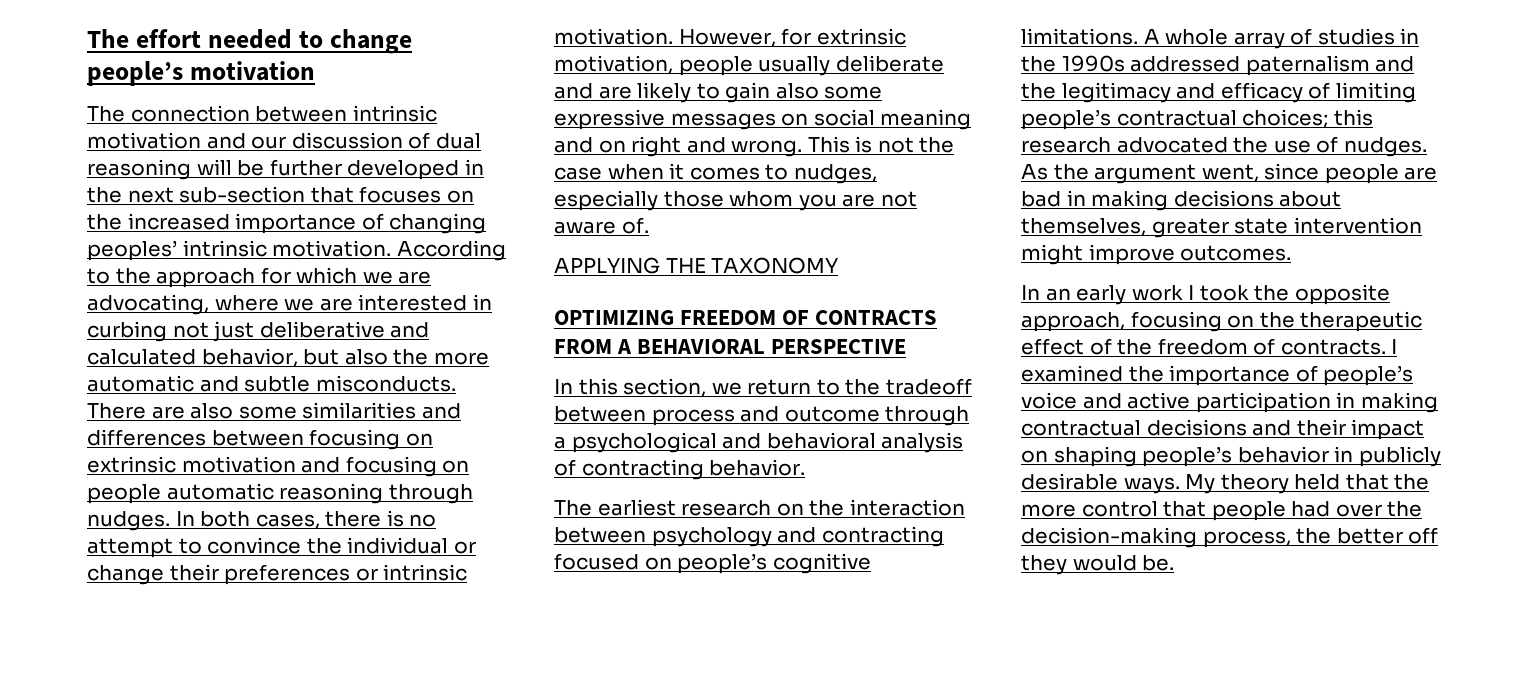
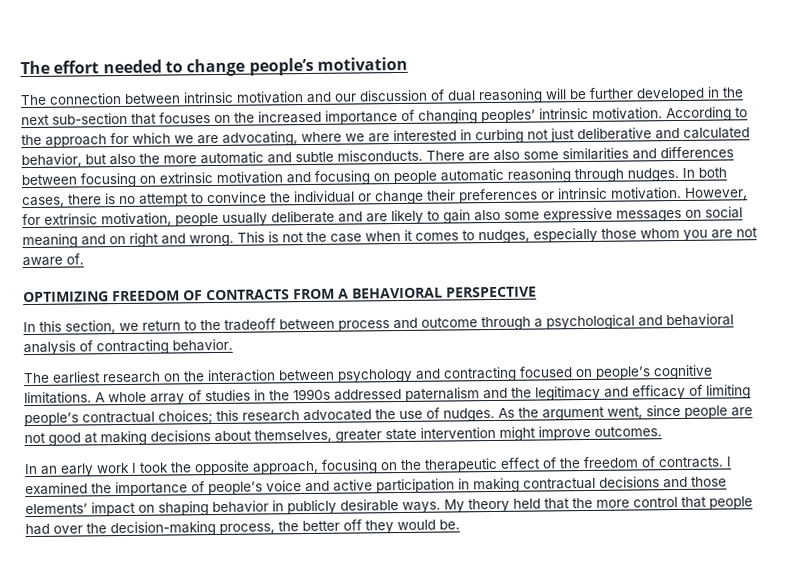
- APPLYING THE TAXONOMY
- As the argument went, since people are bad in making decisions about themselves, greater state intervention might improve outcomes.
+ As the argument went, since people are not good at making decisions about themselves, greater state intervention might improve outcomes.
- I examined the importance of people’s voice and active participation in making contractual decisions and their impact on shaping people’s behavior in publicly desirable ways.
+ I examined the importance of people’s voice and active participation in making contractual decisions and those elements’ impact on shaping behavior in publicly desirable ways.

